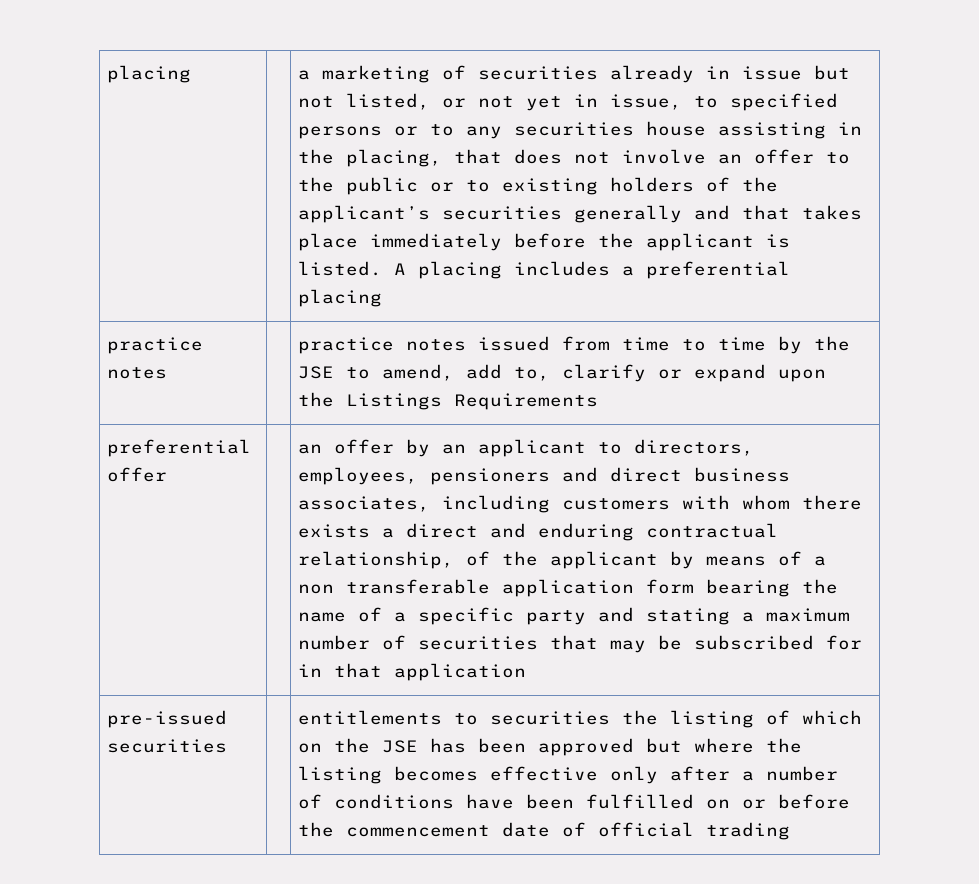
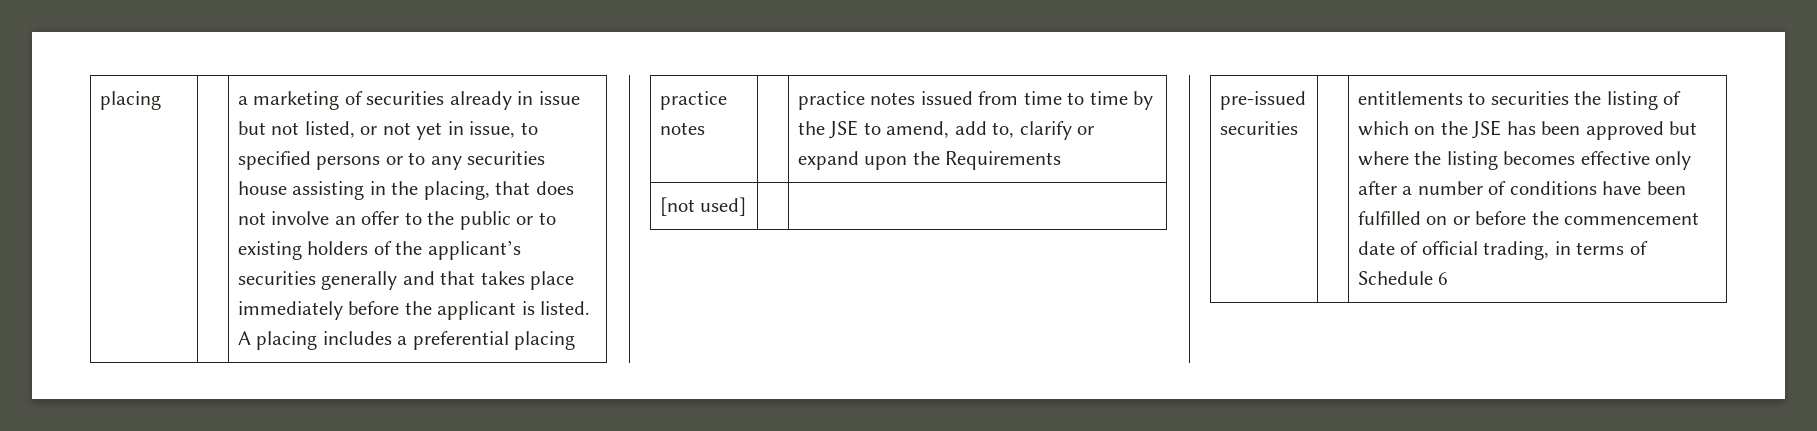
- practice notes | | practice notes issued from time to time by the JSE to amend, add to, clarify or expand upon the Listings Requirements
+ practice notes | | practice notes issued from time to time by the JSE to amend, add to, clarify or expand upon the Requirements
- preferential offer | | an offer by an applicant to directors, employees, pensioners and direct business associates, including customers with whom there exists a direct and enduring contractual relationship, of the applicant by means of a non transferable application form bearing the name of a specific party and stating a maximum number of securities that may be subscribed for in that application
+ [not used]
- entitlements to securities the listing of which on the JSE has been approved but where the listing becomes effective only after a number of conditions have been fulfilled on or before the commencement date of official trading
+ entitlements to securities the listing of which on the JSE has been approved but where the listing becomes effective only after a number of conditions have been fulfilled on or before the commencement date of official trading, in terms of Schedule 6

